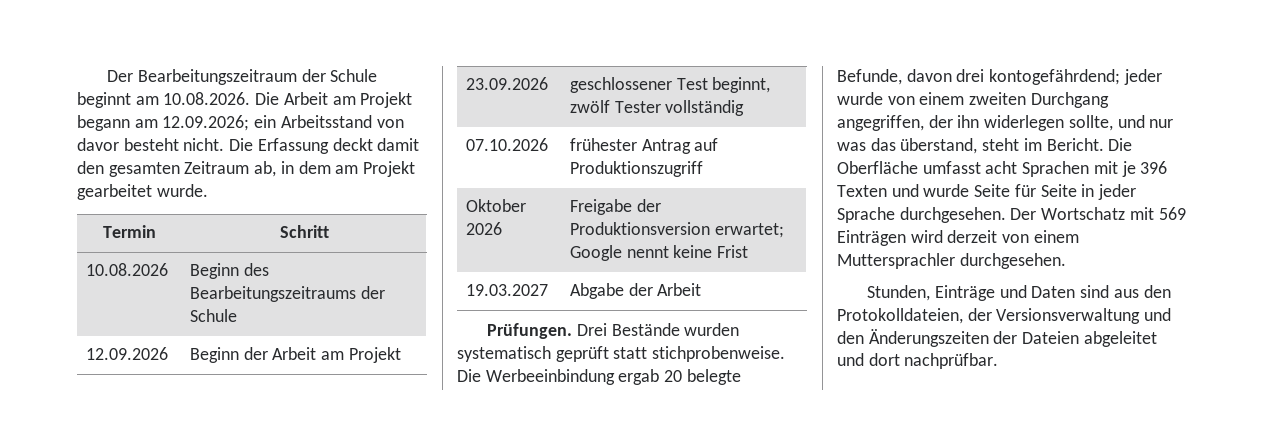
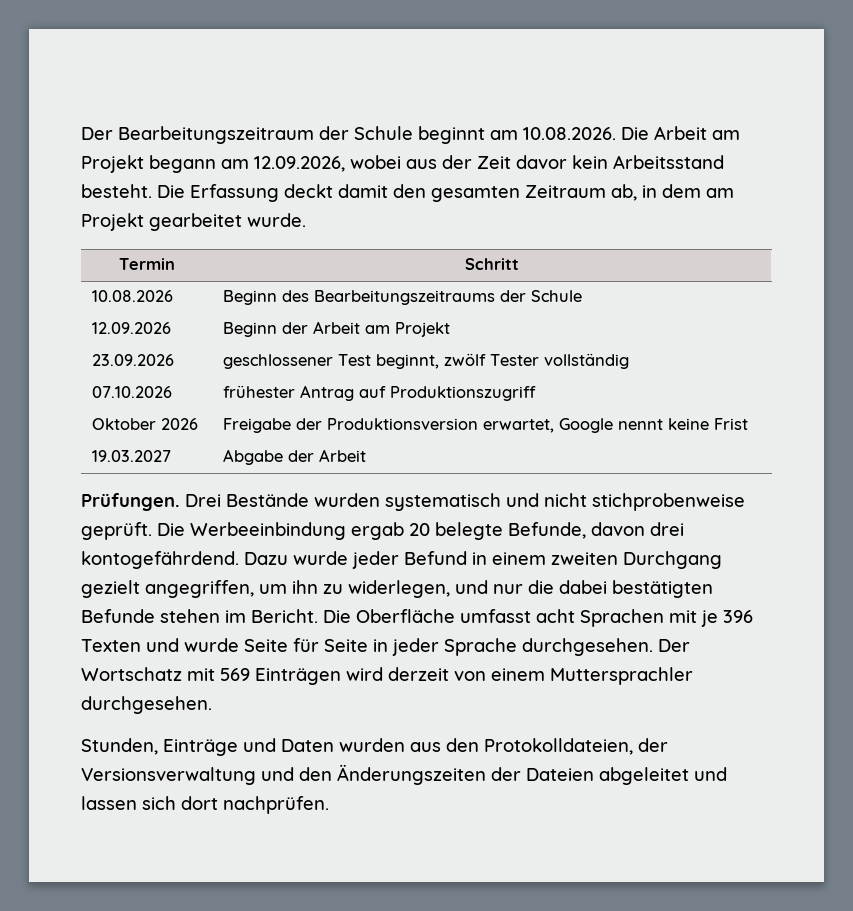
- Der Bearbeitungszeitraum der Schule beginnt am 10.08.2026. Die Arbeit am Projekt begann am 12.09.2026; ein Arbeitsstand von davor besteht nicht.
+ Der Bearbeitungszeitraum der Schule beginnt am 10.08.2026. Die Arbeit am Projekt begann am 12.09.2026, wobei aus der Zeit davor kein Arbeitsstand besteht.
- Oktober 2026 | Freigabe der Produktionsversion erwartet; Google nennt keine Frist
+ Oktober 2026 | Freigabe der Produktionsversion erwartet, Google nennt keine Frist
- Drei Bestände wurden systematisch geprüft statt stichprobenweise.
+ Drei Bestände wurden systematisch und nicht stichprobenweise geprüft.
- Die Werbeeinbindung ergab 20 belegte Befunde, davon drei kontogefährdend; jeder wurde von einem zweiten Durchgang angegriffen, der ihn widerlegen sollte, und nur was das überstand, steht im Bericht.
+ Die Werbeeinbindung ergab 20 belegte Befunde, davon drei kontogefährdend. Dazu wurde jeder Befund in einem zweiten Durchgang gezielt angegriffen, um ihn zu widerlegen, und nur die dabei bestätigten Befunde stehen im Bericht.
- Stunden, Einträge und Daten sind aus den Protokolldateien, der Versionsverwaltung und den Änderungszeiten der Dateien abgeleitet und dort nachprüfbar.
+ Stunden, Einträge und Daten wurden aus den Protokolldateien, der Versionsverwaltung und den Änderungszeiten der Dateien abgeleitet und lassen sich dort nachprüfen.

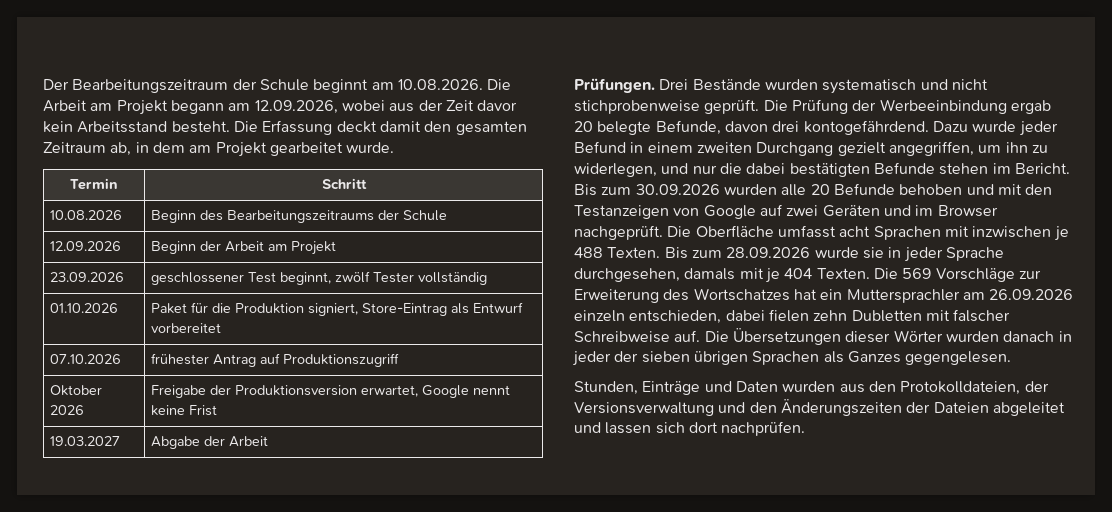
+ 01.10.2026 | Paket für die Produktion signiert, Store-Eintrag als Entwurf vorbereitet
- Die Werbeeinbindung ergab 20 belegte Befunde, davon drei kontogefährdend.
+ Die Prüfung der Werbeeinbindung ergab 20 belegte Befunde, davon drei kontogefährdend.
+ Bis zum 30.09.2026 wurden alle 20 Befunde behoben und mit den Testanzeigen von Google auf zwei Geräten und im Browser nachgeprüft.
- Die Oberfläche umfasst acht Sprachen mit je 396 Texten und wurde Seite für Seite in jeder Sprache durchgesehen. Der Wortschatz mit 569 Einträgen wird derzeit von einem Muttersprachler durchgesehen.
+ Die Oberfläche umfasst acht Sprachen mit inzwischen je 488 Texten. Bis zum 28.09.2026 wurde sie in jeder Sprache durchgesehen, damals mit je 404 Texten. Die 569 Vorschläge zur Erweiterung des Wortschatzes hat ein Muttersprachler am 26.09.2026 einzeln entschieden, dabei fielen zehn Dubletten mit falscher Schreibweise auf. Die Übersetzungen dieser Wörter wurden danach in jeder der sieben übrigen Sprachen als Ganzes gegengelesen.

